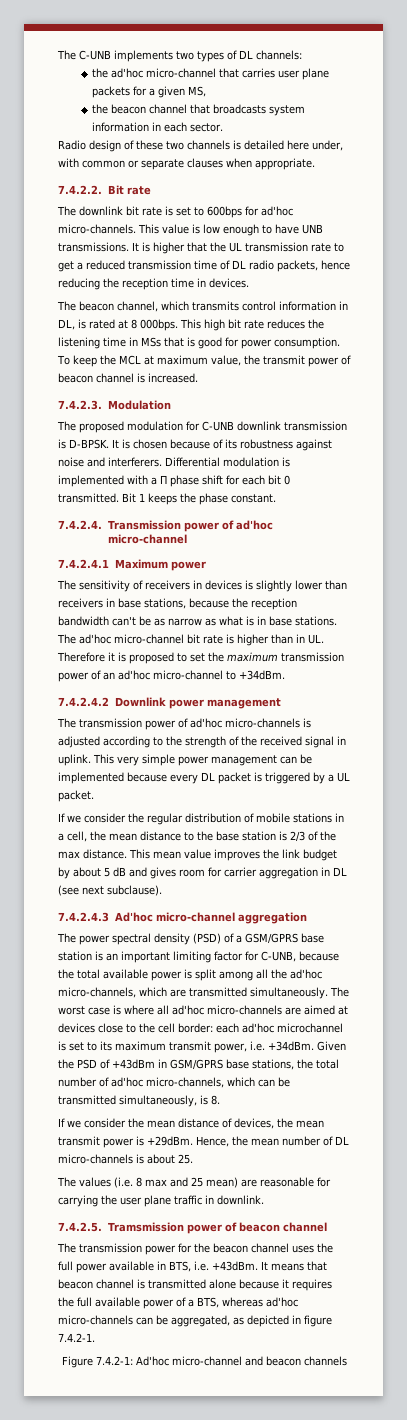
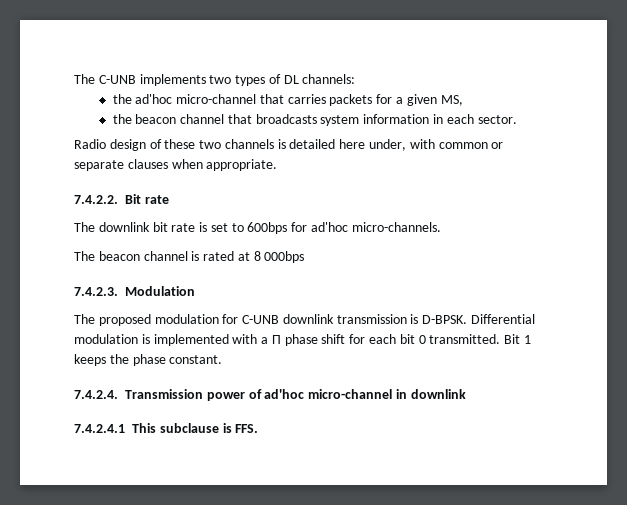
- the ad'hoc micro-channel that carries user plane packets for a given MS,
+ the ad'hoc micro-channel that carries packets for a given MS,
- The downlink bit rate is set to 600bps for ad'hoc micro-channels. This value is low enough to have UNB transmissions. It is higher that the UL transmission rate to get a reduced transmission time of DL radio packets, hence reducing the reception time in devices.
- The beacon channel, which transmits control information in DL, is rated at 8 000bps. This high bit rate reduces the listening time in MSs that is good for power consumption. To keep the MCL at maximum value, the transmit power of beacon channel is increased.
+ The downlink bit rate is set to 600bps for ad'hoc micro-channels.
+ The beacon channel is rated at 8 000bps
- It is chosen because of its robustness against noise and interferers.
- 7.4.2.4. Transmission power of ad'hoc micro-channel
+ 7.4.2.4. Transmission power of ad'hoc micro-channel in downlink
- 7.4.2.4.1 Maximum power
- The sensitivity of receivers in devices is slightly lower than receivers in base stations, because the reception bandwidth can't be as narrow as what is in base stations. The ad'hoc micro-channel bit rate is higher than in UL. Therefore it is proposed to set the maximum transmission power of an ad'hoc micro-channel to +34dBm.
- 7.4.2.4.2 Downlink power management
- The transmission power of ad'hoc micro-channels is adjusted according to the strength of the received signal in uplink. This very simple power management can be implemented because every DL packet is triggered by a UL packet.
- If we consider the regular distribution of mobile stations in a cell, the mean distance to the base station is 2/3 of the max distance. This mean value improves the link budget by about 5 dB and gives room for carrier aggregation in DL (see next subclause).
- 7.4.2.4.3 Ad'hoc micro-channel aggregation
- The power spectral density (PSD) of a GSM/GPRS base station is an important limiting factor for C-UNB, because the total available power is split among all the ad'hoc micro-channels, which are transmitted simultaneously. The worst case is where all ad'hoc micro-channels are aimed at devices close to the cell border: each ad'hoc microchannel is set to its maximum transmit power, i.e. +34dBm. Given the PSD of +43dBm in GSM/GPRS base stations, the total number of ad'hoc micro-channels, which can be transmitted simultaneously, is 8.
- If we consider the mean distance of devices, the mean transmit power is +29dBm. Hence, the mean number of DL micro-channels is about 25.
- The values (i.e. 8 max and 25 mean) are reasonable for carrying the user plane traffic in downlink.
- 7.4.2.5. Tramsmission power of beacon channel
- The transmission power for the beacon channel uses the full power available in BTS, i.e. +43dBm. It means that beacon channel is transmitted alone because it requires the full available power of a BTS, whereas ad'hoc micro-channels can be aggregated, as depicted in figure 7.4.2-1.
- Figure 7.4.2-1: Ad'hoc micro-channel and beacon channels
+ 7.4.2.4.1 This subclause is FFS.

